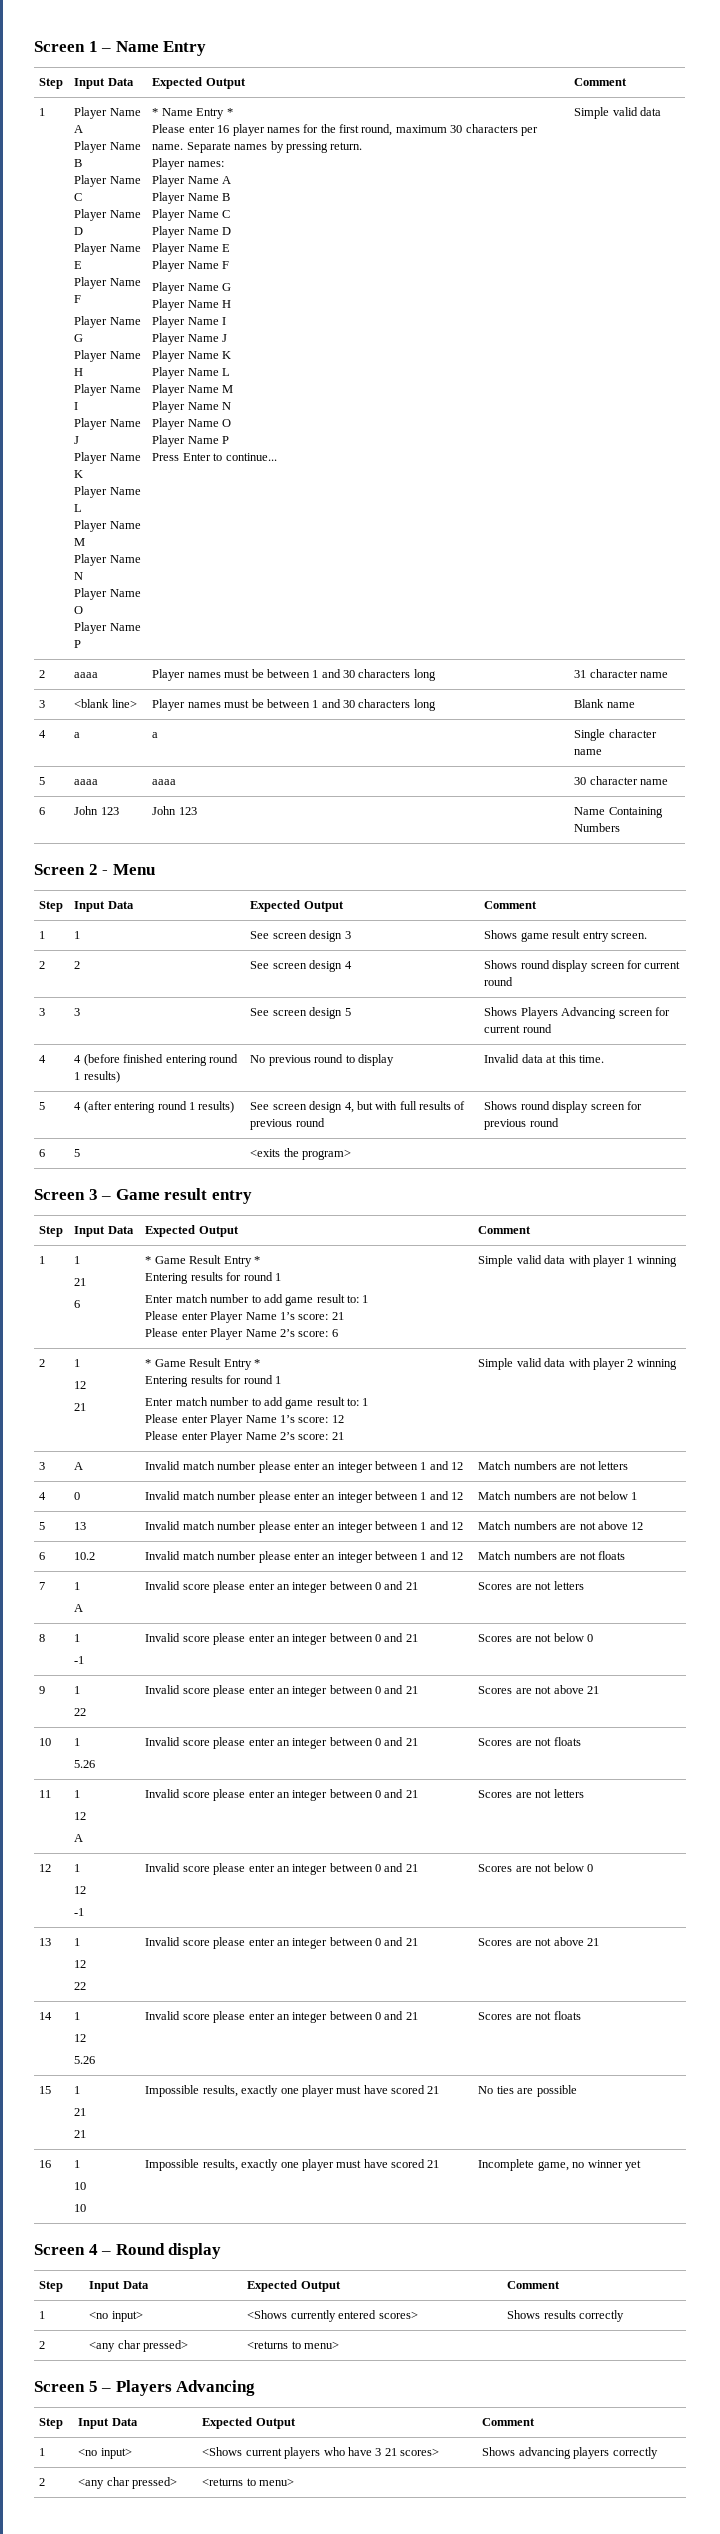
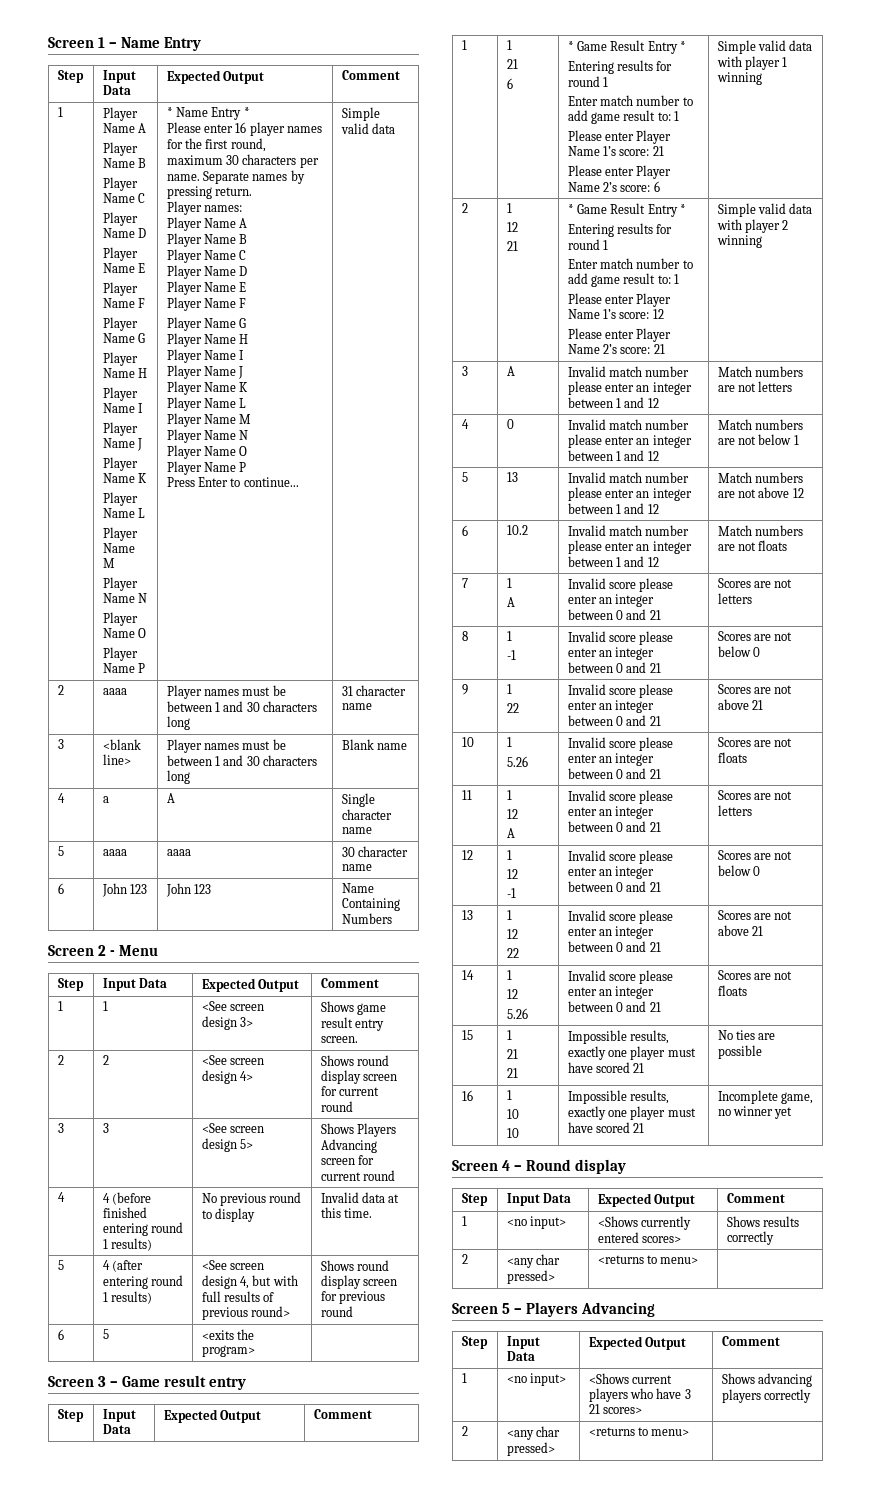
- 4 | a | a | Single character name
+ 4 | a | A | Single character name
- 1 | 1 | See screen design 3 | Shows game result entry screen.
+ 1 | 1 | <See screen design 3> | Shows game result entry screen.
- 2 | 2 | See screen design 4 | Shows round display screen for current round
+ 2 | 2 | <See screen design 4> | Shows round display screen for current round
- 3 | 3 | See screen design 5 | Shows Players Advancing screen for current round
+ 3 | 3 | <See screen design 5> | Shows Players Advancing screen for current round
- 5 | 4 (after entering round 1 results) | See screen design 4, but with full results of previous round | Shows round display screen for previous round
+ 5 | 4 (after entering round 1 results) | <See screen design 4, but with full results of previous round> | Shows round display screen for previous round

